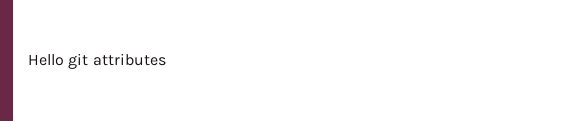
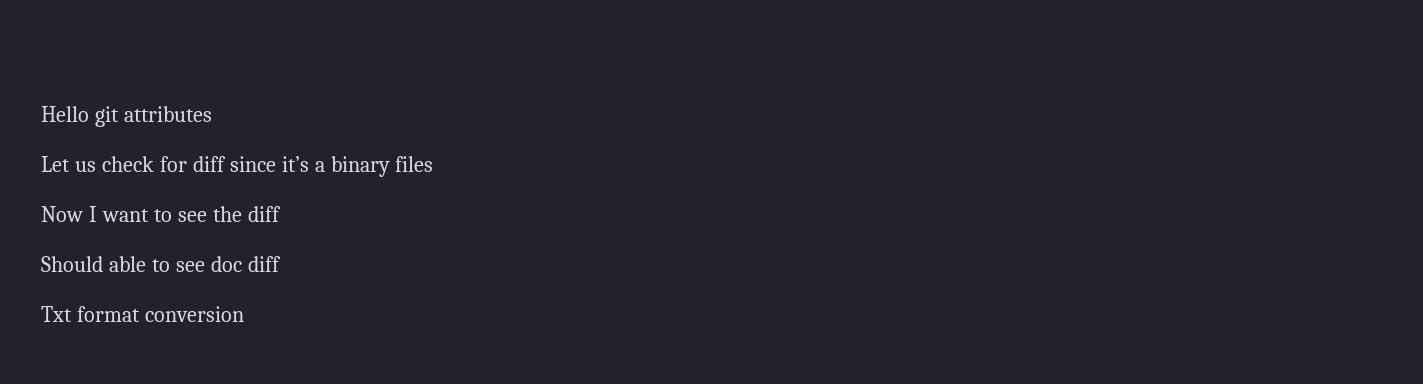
+ Let us check for diff since it’s a binary files
+ Now I want to see the diff
+ Should able to see doc diff
+ Txt format conversion

